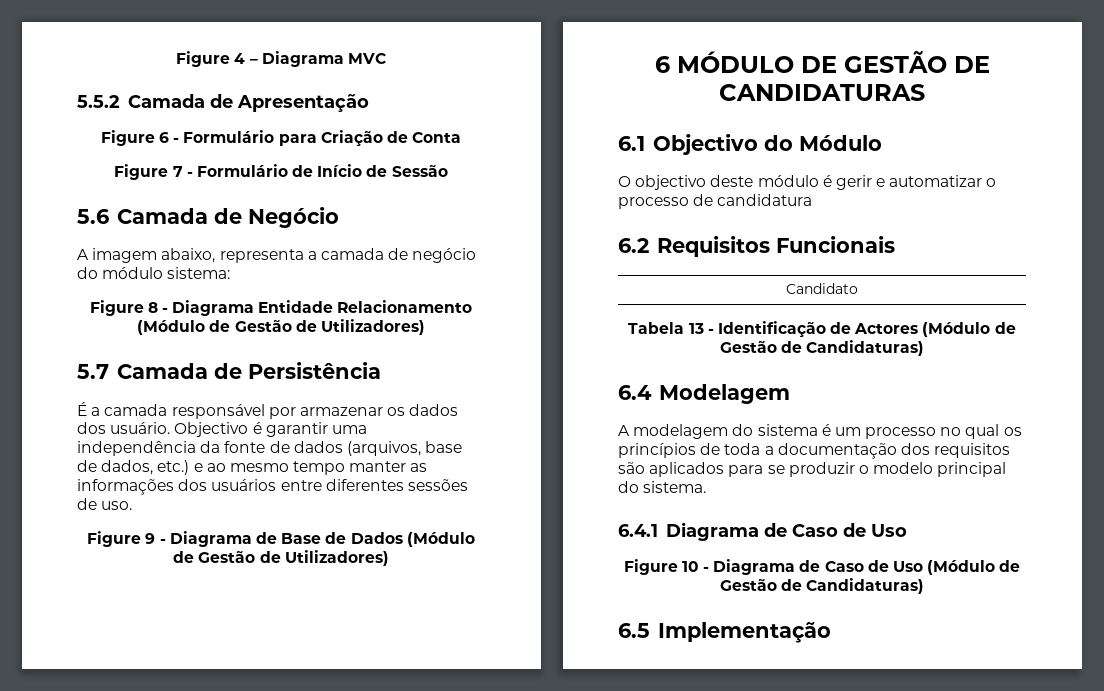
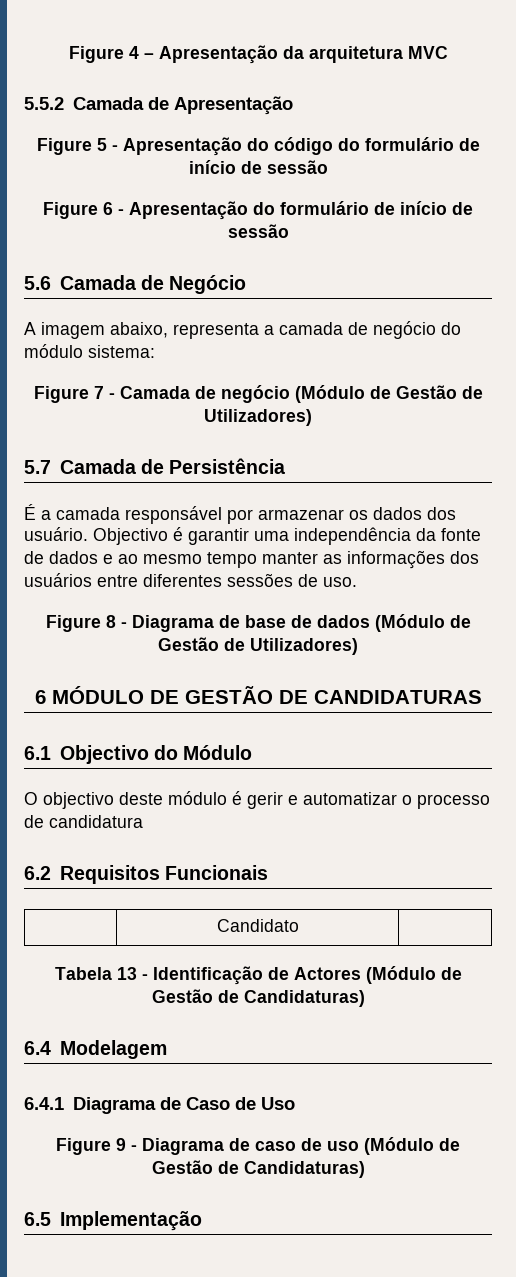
- Figure 4 – Diagrama MVC
+ Figure 4 – Apresentação da arquitetura MVC
- Figure 6 - Formulário para Criação de Conta
- Figure 7 - Formulário de Início de Sessão
+ Figure 5 - Apresentação do código do formulário de início de sessão
+ Figure 6 - Apresentação do formulário de início de sessão
- Figure 8 - Diagrama Entidade Relacionamento (Módulo de Gestão de Utilizadores)
+ Figure 7 - Camada de negócio (Módulo de Gestão de Utilizadores)
- Objectivo é garantir uma independência da fonte de dados (arquivos, base de dados, etc.) e ao mesmo tempo manter as informações dos usuários entre diferentes sessões de uso.
+ Objectivo é garantir uma independência da fonte de dados e ao mesmo tempo manter as informações dos usuários entre diferentes sessões de uso.
- Figure 9 - Diagrama de Base de Dados (Módulo de Gestão de Utilizadores)
+ Figure 8 - Diagrama de base de dados (Módulo de Gestão de Utilizadores)
- A modelagem do sistema é um processo no qual os princípios de toda a documentação dos requisitos são aplicados para se produzir o modelo principal do sistema.
- Figure 10 - Diagrama de Caso de Uso (Módulo de Gestão de Candidaturas)
+ Figure 9 - Diagrama de caso de uso (Módulo de Gestão de Candidaturas)

